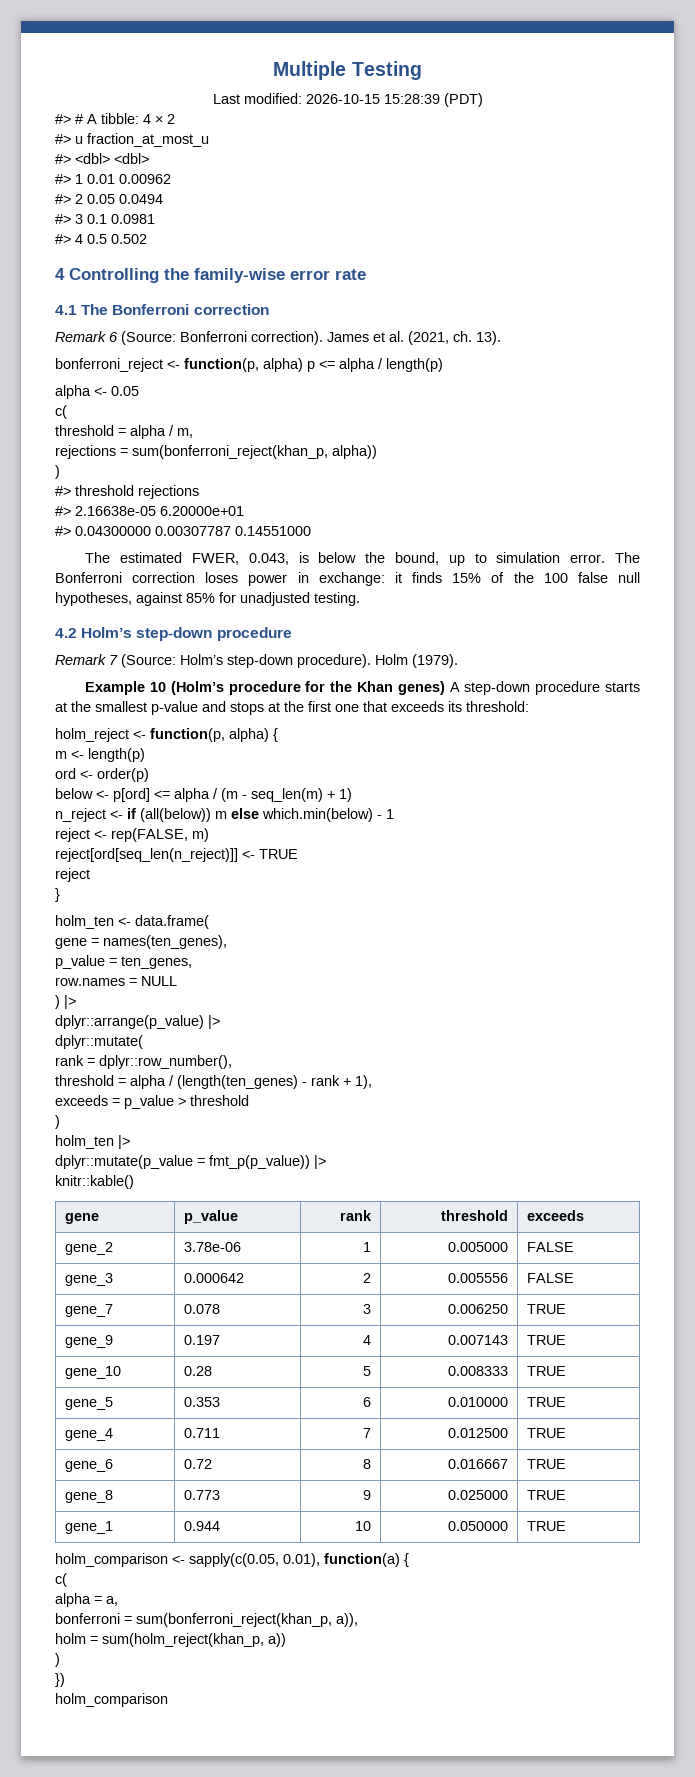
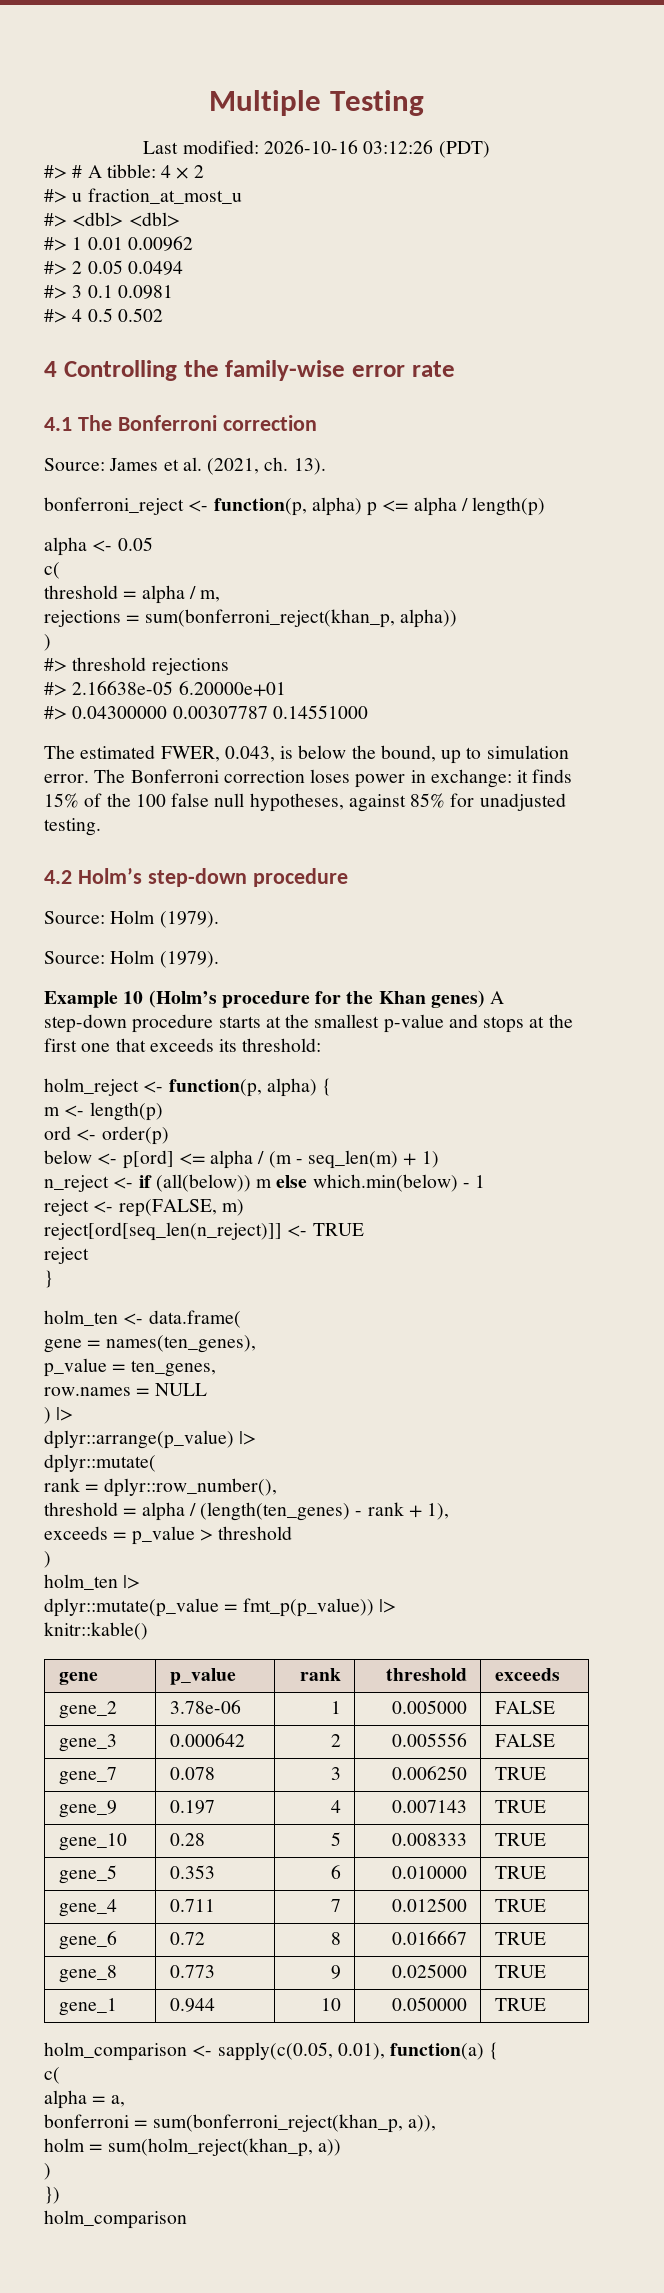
- Last modified: 2026-10-15 15:28:39 (PDT)
+ Last modified: 2026-10-16 03:12:26 (PDT)
- Remark 6 (Source: Bonferroni correction). James et al. (2021, ch. 13).
+ Source: James et al. (2021, ch. 13).
  4.2 Holm’s step-down procedure
- Remark 7 (Source: Holm’s step-down procedure). Holm (1979).
+ Source: Holm (1979).
+ Source: Holm (1979).

